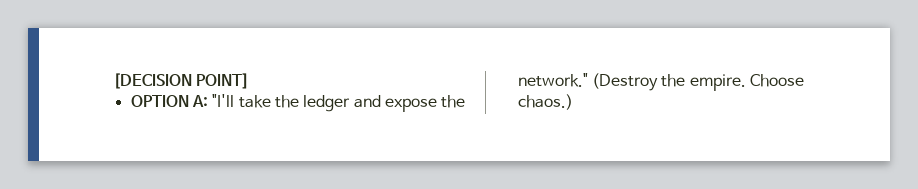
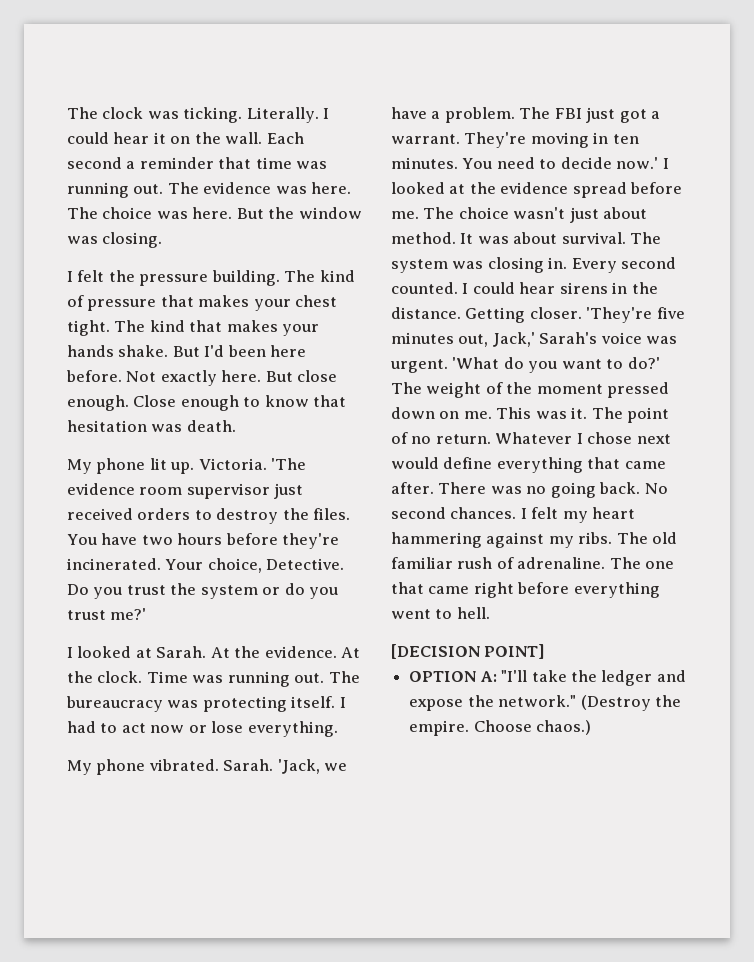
+ The clock was ticking. Literally. I could hear it on the wall. Each second a reminder that time was running out. The evidence was here. The choice was here. But the window was closing.
+ I felt the pressure building. The kind of pressure that makes your chest tight. The kind that makes your hands shake. But I'd been here before. Not exactly here. But close enough. Close enough to know that hesitation was death.
+ My phone lit up. Victoria. 'The evidence room supervisor just received orders to destroy the files. You have two hours before they're incinerated. Your choice, Detective. Do you trust the system or do you trust me?'
+ I looked at Sarah. At the evidence. At the clock. Time was running out. The bureaucracy was protecting itself. I had to act now or lose everything.
+ My phone vibrated. Sarah. 'Jack, we have a problem. The FBI just got a warrant. They're moving in ten minutes. You need to decide now.' I looked at the evidence spread before me. The choice wasn't just about method. It was about survival. The system was closing in. Every second counted. I could hear sirens in the distance. Getting closer. 'They're five minutes out, Jack,' Sarah's voice was urgent. 'What do you want to do?' The weight of the moment pressed down on me. This was it. The point of no return. Whatever I chose next would define everything that came after. There was no going back. No second chances. I felt my heart hammering against my ribs. The old familiar rush of adrenaline. The one that came right before everything went to hell.

